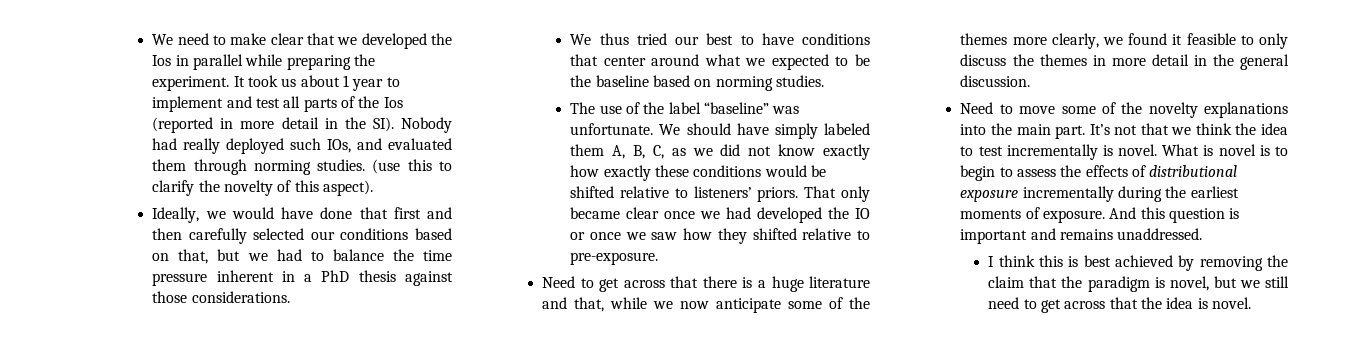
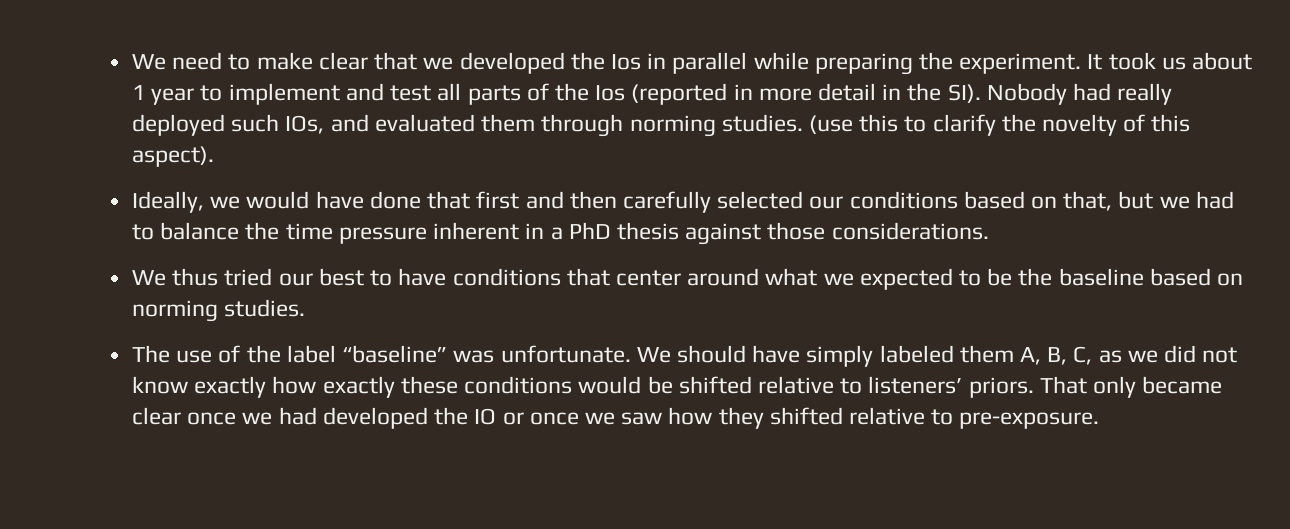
- Need to get across that there is a huge literature and that, while we now anticipate some of the themes more clearly, we found it feasible to only discuss the themes in more detail in the general discussion.
- Need to move some of the novelty explanations into the main part. It’s not that we think the idea to test incrementally is novel. What is novel is to begin to assess the effects of distributional exposure incrementally during the earliest moments of exposure. And this question is important and remains unaddressed.
- I think this is best achieved by removing the claim that the paradigm is novel, but we still need to get across that the idea is novel.

